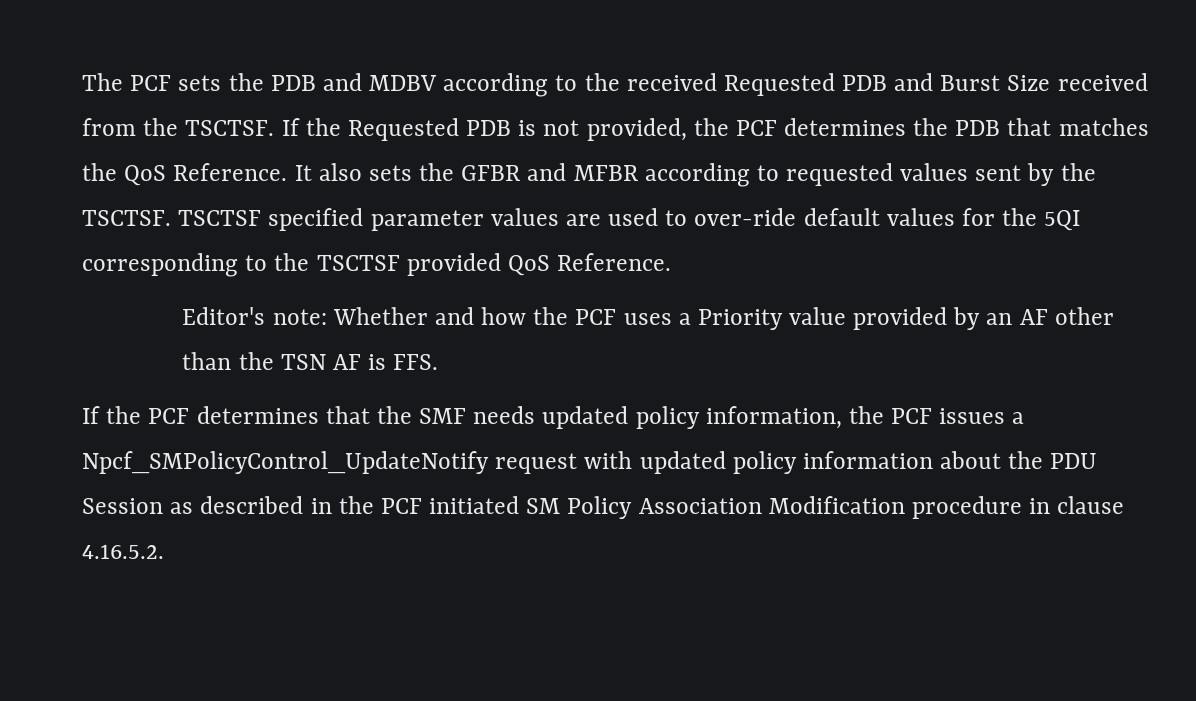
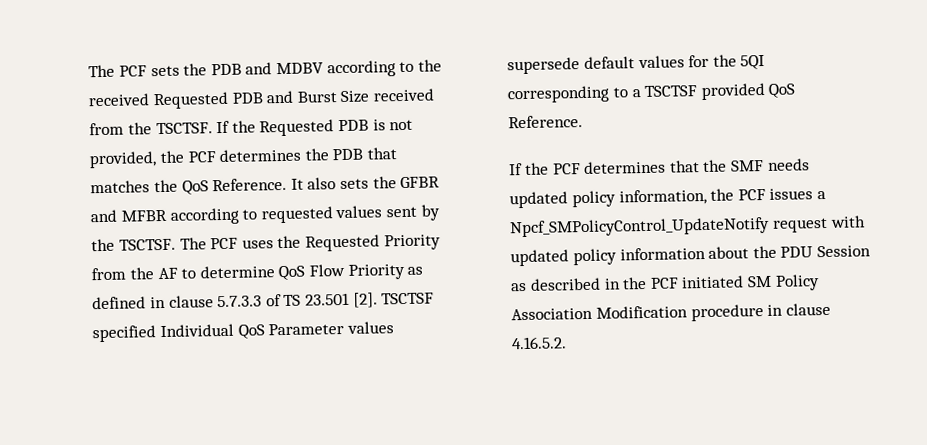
- TSCTSF specified parameter values are used to over-ride default values for the 5QI corresponding to the TSCTSF provided QoS Reference.
+ The PCF uses the Requested Priority from the AF to determine QoS Flow Priority as defined in clause 5.7.3.3 of TS 23.501 [2]. TSCTSF specified Individual QoS Parameter values supersede default values for the 5QI corresponding to a TSCTSF provided QoS Reference.
- Editor's note: Whether and how the PCF uses a Priority value provided by an AF other than the TSN AF is FFS.

